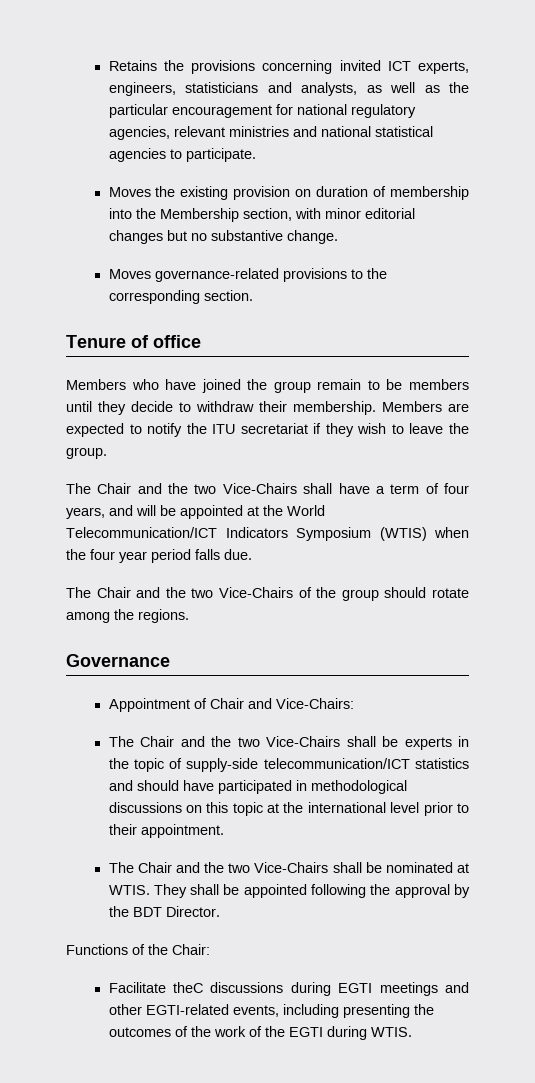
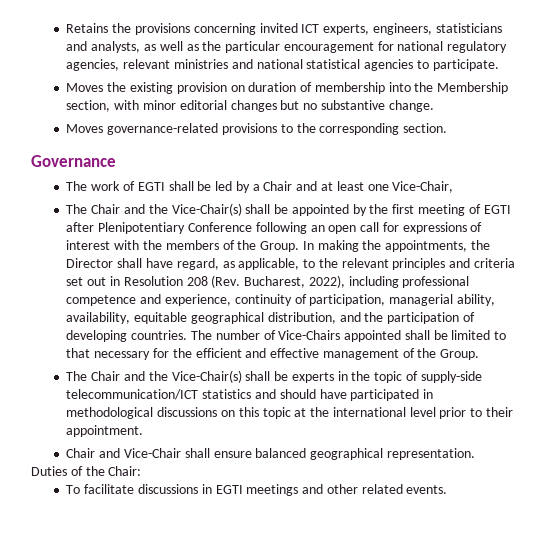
- Tenure of office
- Members who have joined the group remain to be members until they decide to withdraw their membership. Members are expected to notify the ITU secretariat if they wish to leave the group.
- The Chair and the two Vice-Chairs shall have a term of four years, and will be appointed at the World Telecommunication/ICT Indicators Symposium (WTIS) when the four year period falls due.
- The Chair and the two Vice-Chairs of the group should rotate among the regions.
  Governance
- Appointment of Chair and Vice-Chairs:
- The Chair and the two Vice-Chairs shall be experts in the topic of supply-side telecommunication/ICT statistics and should have participated in methodological discussions on this topic at the international level prior to their appointment.
+ The work of EGTI shall be led by a Chair and at least one Vice-Chair,
+ The Chair and the Vice-Chair(s) shall be appointed by the first meeting of EGTI after Plenipotentiary Conference following an open call for expressions of interest with the members of the Group. In making the appointments, the Director shall have regard, as applicable, to the relevant principles and criteria set out in Resolution 208 (Rev. Bucharest, 2022), including professional competence and experience, continuity of participation, managerial ability, availability, equitable geographical distribution, and the participation of developing countries. The number of Vice-Chairs appointed shall be limited to that necessary for the efficient and effective management of the Group.
+ The Chair and the Vice-Chair(s) shall be experts in the topic of supply-side telecommunication/ICT statistics and should have participated in methodological discussions on this topic at the international level prior to their appointment.
- The Chair and the two Vice-Chairs shall be nominated at WTIS. They shall be appointed following the approval by the BDT Director.
- Functions of the Chair:
- Facilitate theC discussions during EGTI meetings and other EGTI-related events, including presenting the outcomes of the work of the EGTI during WTIS.
+ Chair and Vice-Chair shall ensure balanced geographical representation.
+ Duties of the Chair:
+ To facilitate discussions in EGTI meetings and other related events.

